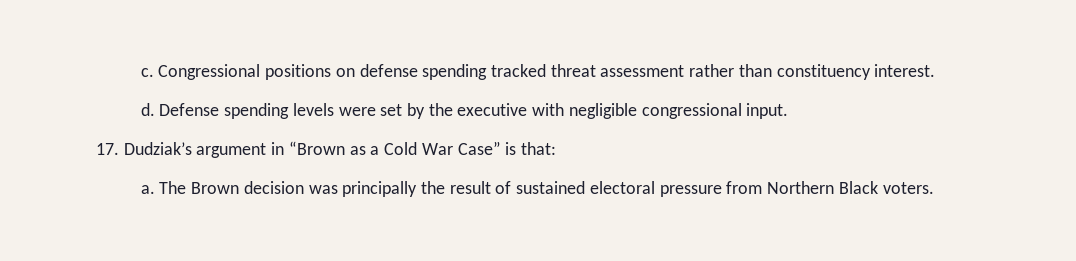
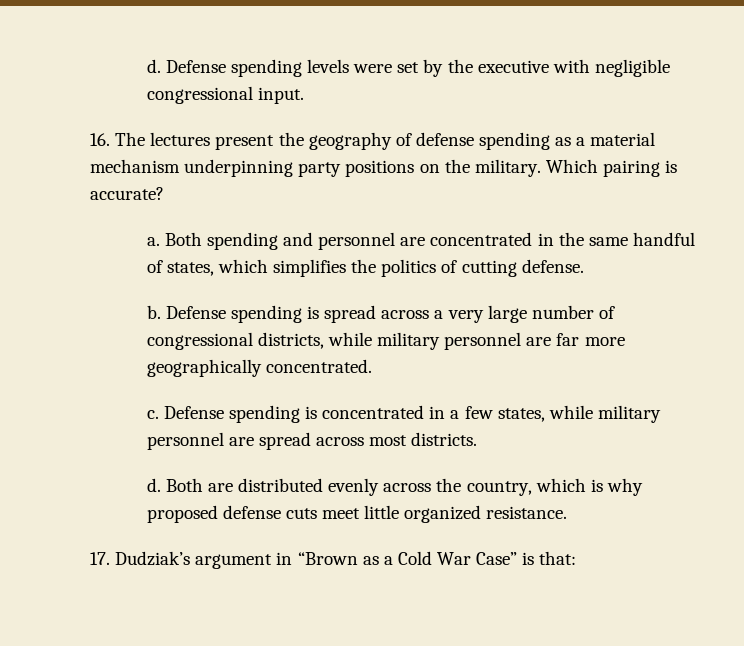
- c. Congressional positions on defense spending tracked threat assessment rather than constituency interest.
+ 16. The lectures present the geography of defense spending as a material mechanism underpinning party positions on the military. Which pairing is accurate?
+ a. Both spending and personnel are concentrated in the same handful of states, which simplifies the politics of cutting defense.
+ b. Defense spending is spread across a very large number of congressional districts, while military personnel are far more geographically concentrated.
+ c. Defense spending is concentrated in a few states, while military personnel are spread across most districts.
+ d. Both are distributed evenly across the country, which is why proposed defense cuts meet little organized resistance.
- a. The Brown decision was principally the result of sustained electoral pressure from Northern Black voters.

